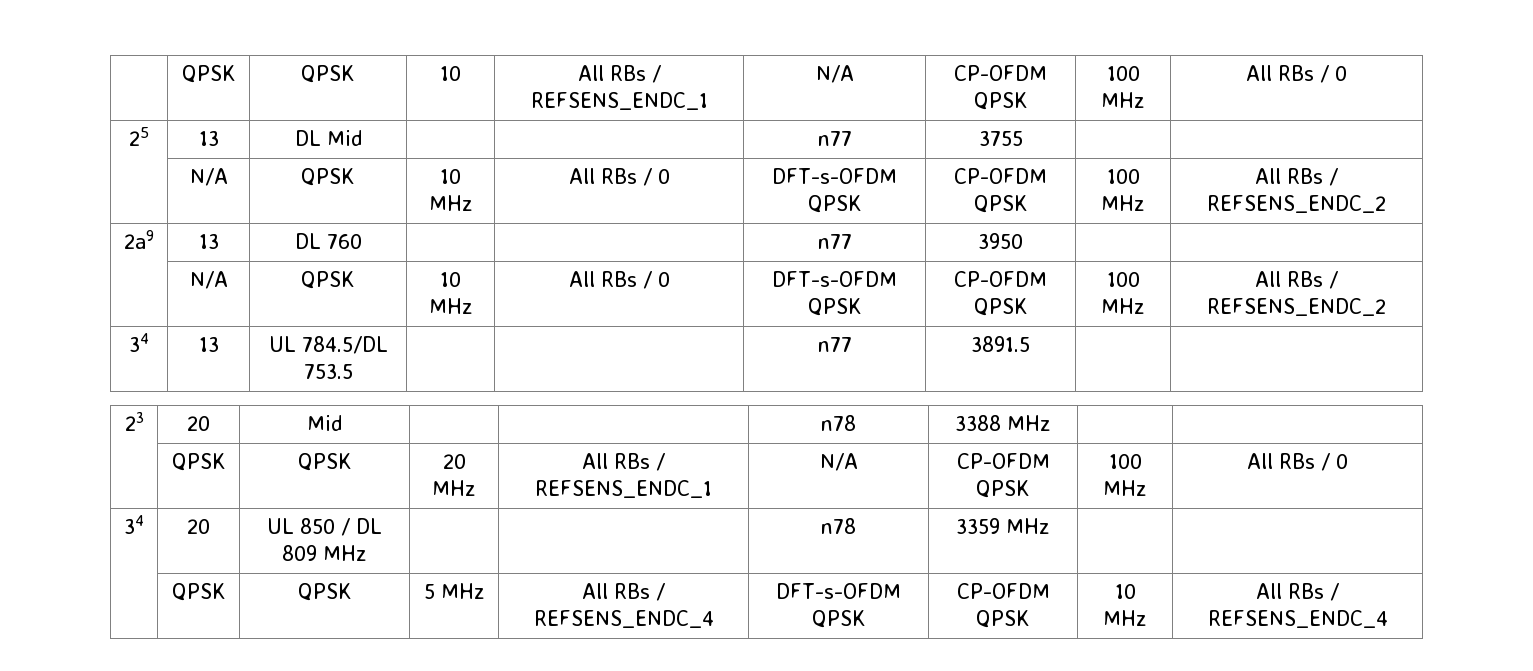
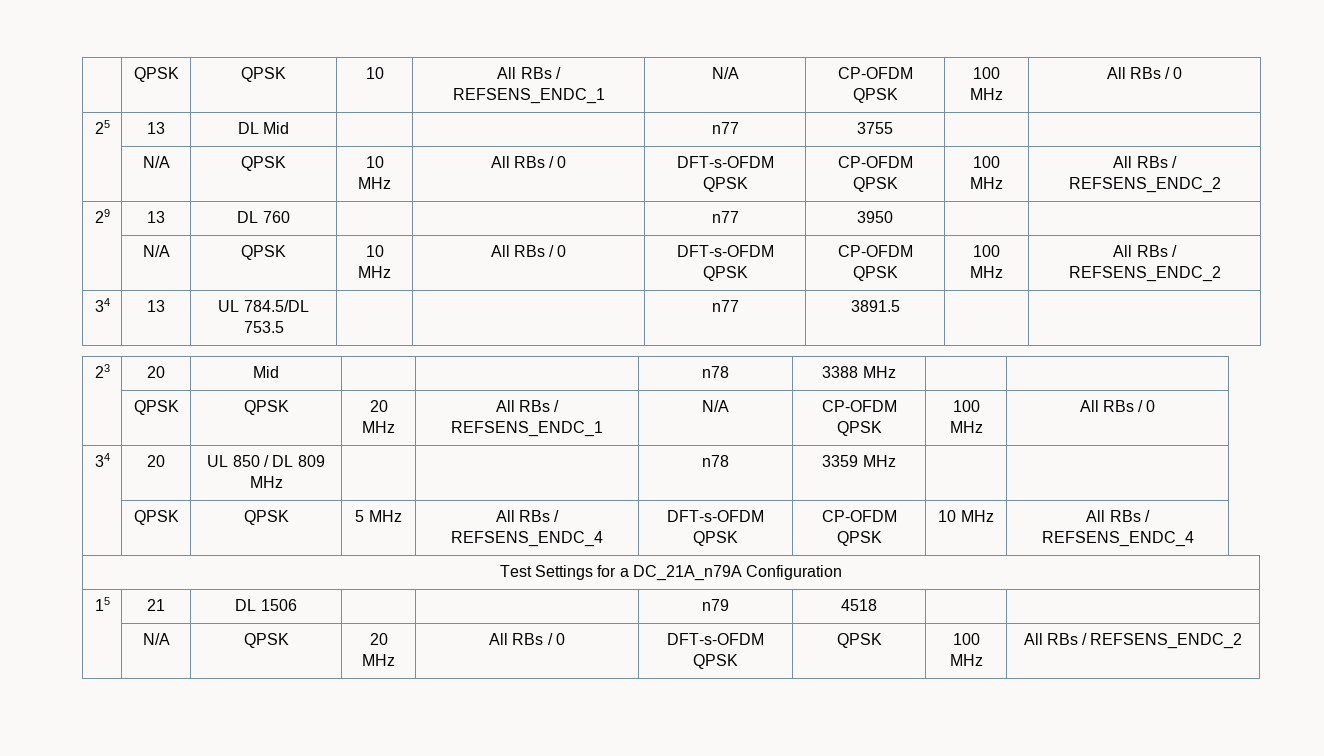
- 2a9 | 13 | DL 760 | | | n77 | 3950 | |
+ 29 | 13 | DL 760 | | | n77 | 3950 | |
+ Test Settings for a DC_21A_n79A Configuration
+ 15 | 21 | DL 1506 | | | n79 | 4518 | |
+ | N/A | QPSK | 20 MHz | All RBs / 0 | DFT-s-OFDM QPSK | QPSK | 100 MHz | All RBs / REFSENS_ENDC_2

